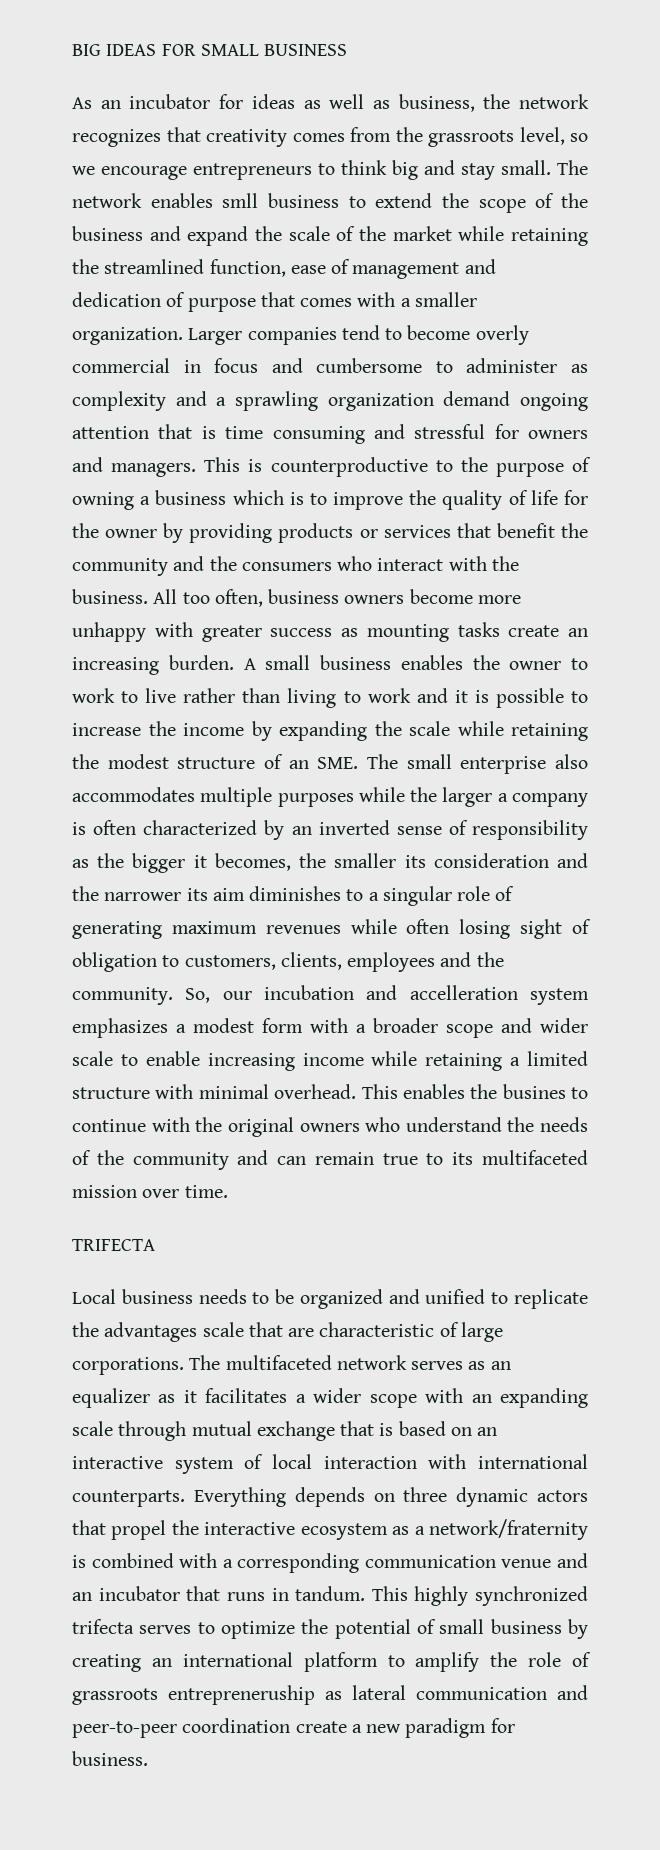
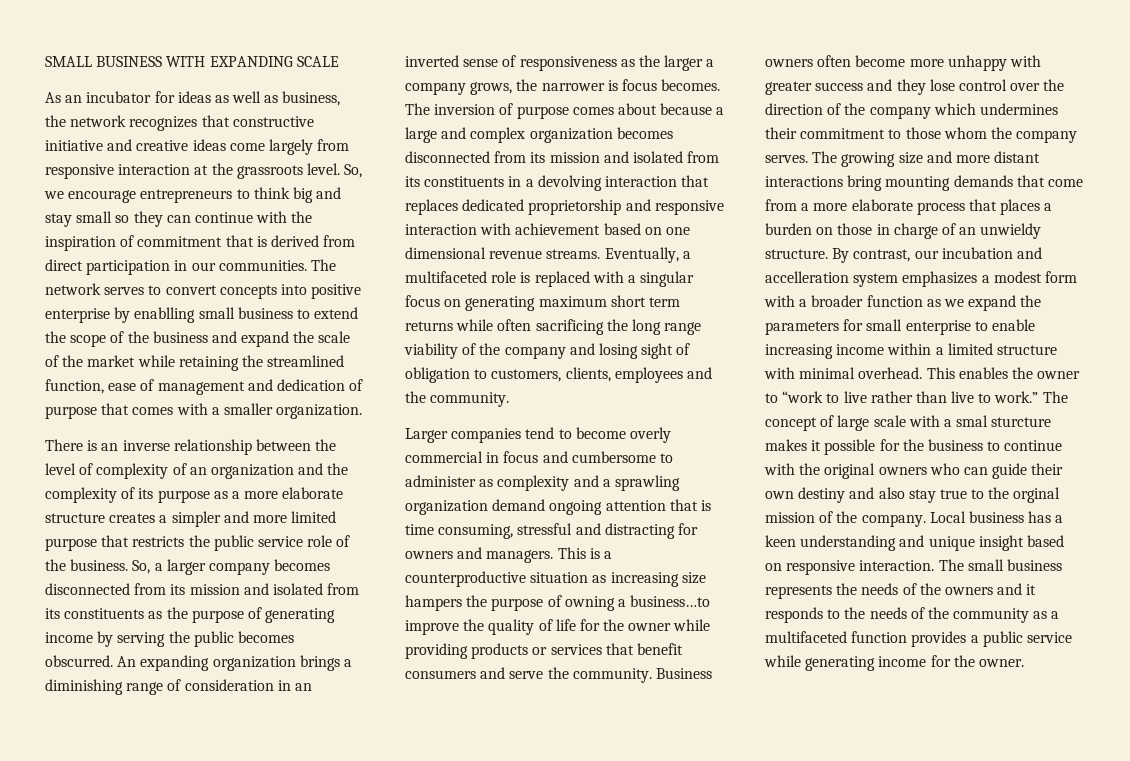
- BIG IDEAS FOR SMALL BUSINESS
+ SMALL BUSINESS WITH EXPANDING SCALE
- As an incubator for ideas as well as business, the network recognizes that creativity comes from the grassroots level, so we encourage entrepreneurs to think big and stay small. The network enables smll business to extend the scope of the business and expand the scale of the market while retaining the streamlined function, ease of management and dedication of purpose that comes with a smaller organization. Larger companies tend to become overly commercial in focus and cumbersome to administer as complexity and a sprawling organization demand ongoing attention that is time consuming and stressful for owners and managers.
+ As an incubator for ideas as well as business, the network recognizes that constructive initiative and creative ideas come largely from responsive interaction at the grassroots level. So, we encourage entrepreneurs to think big and stay small so they can continue with the inspiration of commitment that is derived from direct participation in our communities. The network serves to convert concepts into positive enterprise by enablling small business to extend the scope of the business and expand the scale of the market while retaining the streamlined function, ease of management and dedication of purpose that comes with a smaller organization.
+ There is an inverse relationship between the level of complexity of an organization and the complexity of its purpose as a more elaborate structure creates a simpler and more limited purpose that restricts the public service role of the business. So, a larger company becomes disconnected from its mission and isolated from its constituents as the purpose of generating income by serving the public becomes obscurred. An expanding organization brings a diminishing range of consideration in an inverted sense of responsiveness as the larger a company grows, the narrower is focus becomes. The inversion of purpose comes about because a large and complex organization becomes disconnected from its mission and isolated from its constituents in a devolving interaction that replaces dedicated proprietorship and responsive interaction with achievement based on one dimensional revenue streams. Eventually, a multifaceted role is replaced with a singular focus on generating maximum short term returns while often sacrificing the long range viability of the company and losing sight of obligation to customers, clients, employees and the community.
+ Larger companies tend to become overly commercial in focus and cumbersome to administer as complexity and a sprawling organization demand ongoing attention that is time consuming, stressful and distracting for owners and managers.
- This is counterproductive to the purpose of owning a business which is to improve the quality of life for the owner by providing products or services that benefit the community and the consumers who interact with the business. All too often, business owners become more unhappy with greater success as mounting tasks create an increasing burden. A small business enables the owner to work to live rather than living to work and it is possible to increase the income by expanding the scale while retaining the modest structure of an SME. The small enterprise also accommodates multiple purposes while the larger a company is often characterized by an inverted sense of responsibility as the bigger it becomes, the smaller its consideration and the narrower its aim diminishes to a singular role of generating maximum revenues while often losing sight of obligation to customers, clients, employees and the community. So, our incubation and accelleration system emphasizes a modest form with a broader scope and wider scale to enable increasing income while retaining a limited structure with minimal overhead.
+ This is a counterproductive situation as increasing size hampers the purpose of owning a business…to improve the quality of life for the owner while providing products or services that benefit consumers and serve the community. Business owners often become more unhappy with greater success and they lose control over the direction of the company which undermines their commitment to those whom the company serves. The growing size and more distant interactions bring mounting demands that come from a more elaborate process that places a burden on those in charge of an unwieldy structure. By contrast, our incubation and accelleration system emphasizes a modest form with a broader function as we expand the parameters for small enterprise to enable increasing income within a limited structure with minimal overhead.
- This enables the busines to continue with the original owners who understand the needs of the community and can remain true to its multifaceted mission over time.
- TRIFECTA
- Local business needs to be organized and unified to replicate the advantages scale that are characteristic of large corporations. The multifaceted network serves as an equalizer as it facilitates a wider scope with an expanding scale through mutual exchange that is based on an interactive system of local interaction with international counterparts. Everything depends on three dynamic actors that propel the interactive ecosystem as a network/fraternity is combined with a corresponding communication venue and an incubator that runs in tandum. This highly synchronized trifecta serves to optimize the potential of small business by creating an international platform to amplify the role of grassroots entrepreneruship as lateral communication and peer-to-peer coordination create a new paradigm for business.
+ This enables the owner to “work to live rather than live to work.” The concept of large scale with a smal sturcture makes it possible for the business to continue with the original owners who can guide their own destiny and also stay true to the orginal mission of the company. Local business has a keen understanding and unique insight based on responsive interaction. The small business represents the needs of the owners and it responds to the needs of the community as a multifaceted function provides a public service while generating income for the owner.

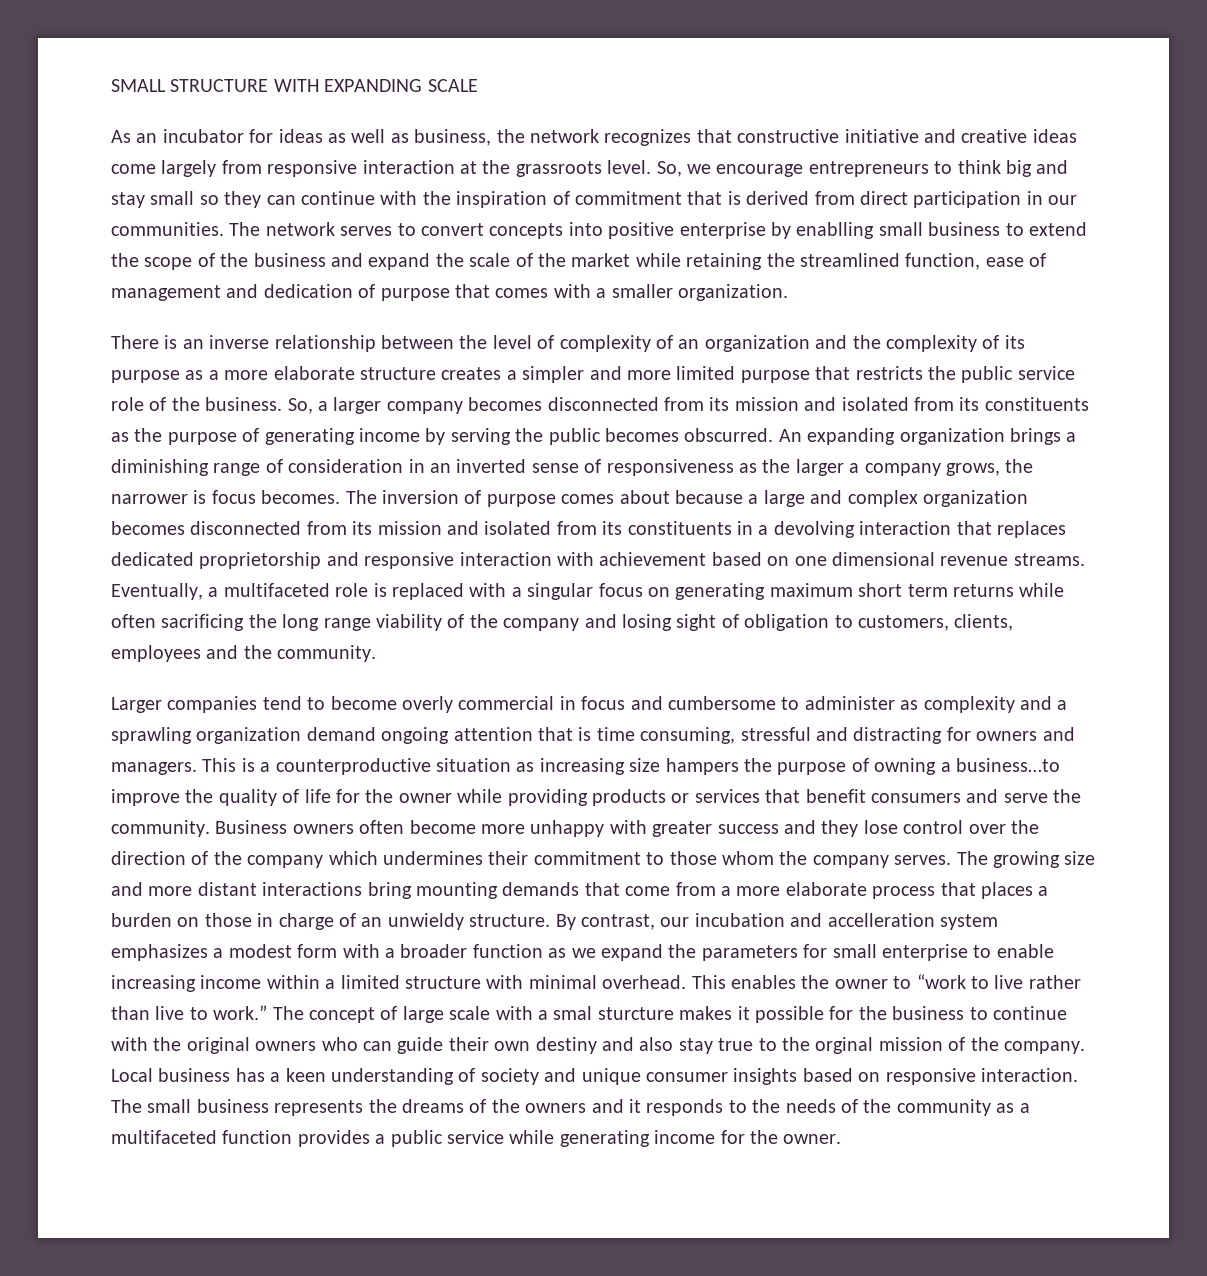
- SMALL BUSINESS WITH EXPANDING SCALE
+ SMALL STRUCTURE WITH EXPANDING SCALE
- Local business has a keen understanding and unique insight based on responsive interaction.
+ Local business has a keen understanding of society and unique consumer insights based on responsive interaction.
- The small business represents the needs of the owners and it responds to the needs of the community as a multifaceted function provides a public service while generating income for the owner.
+ The small business represents the dreams of the owners and it responds to the needs of the community as a multifaceted function provides a public service while generating income for the owner.

